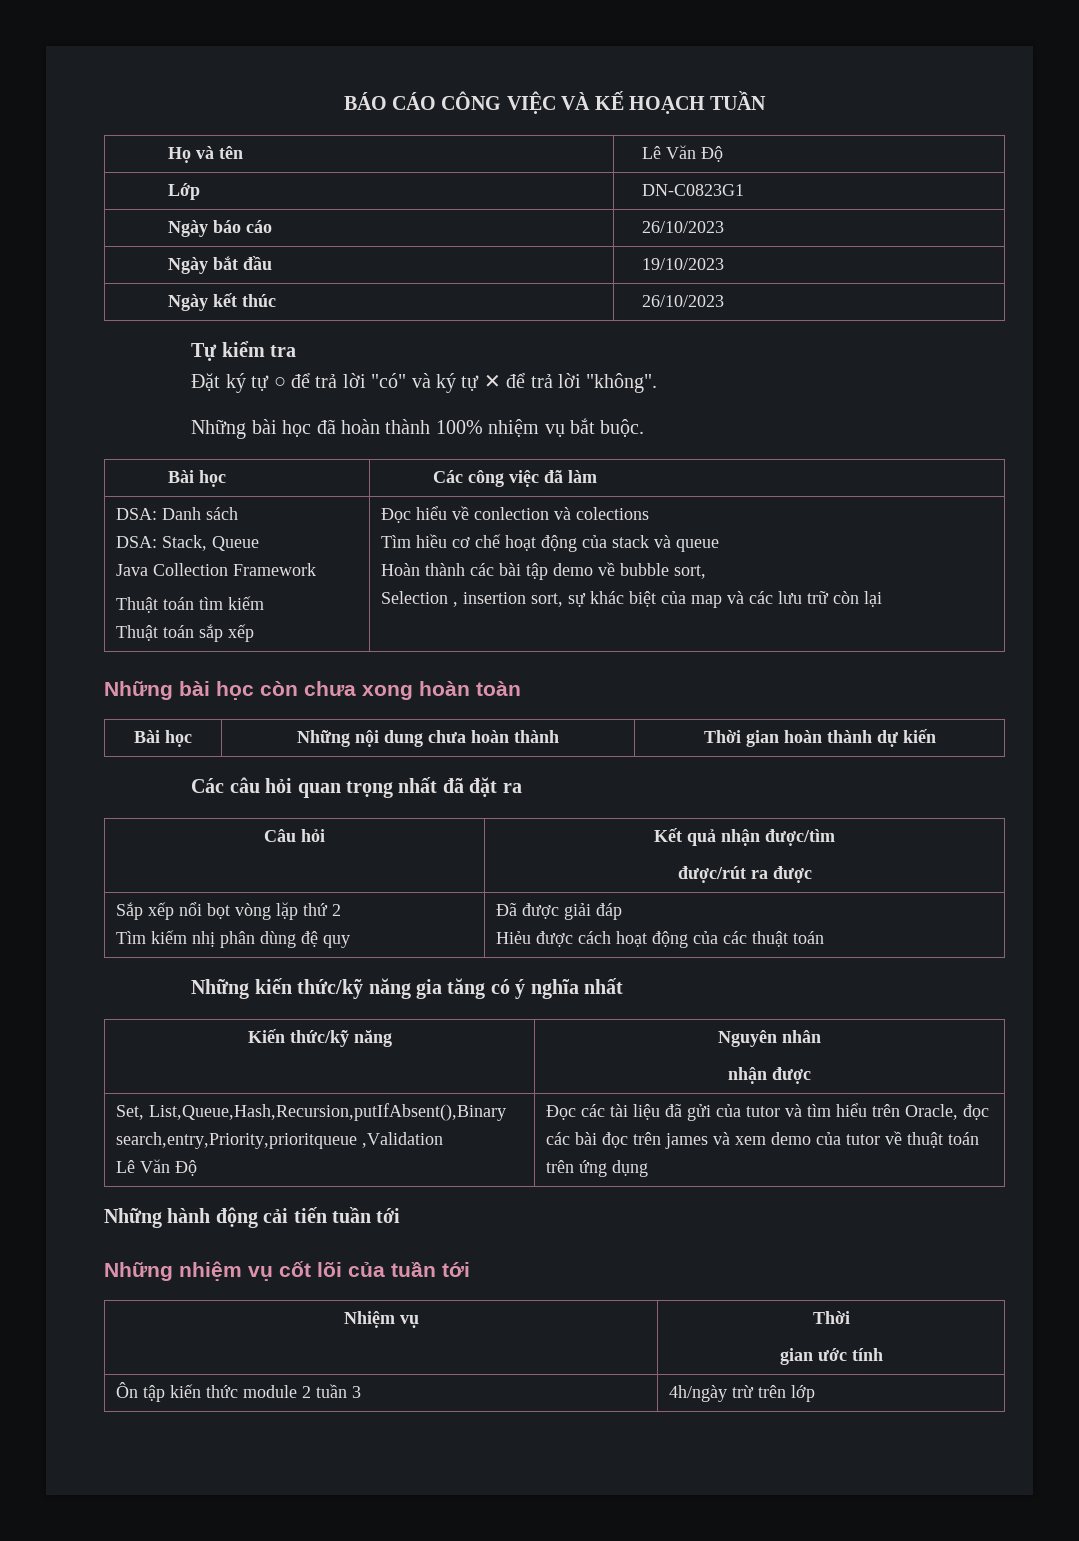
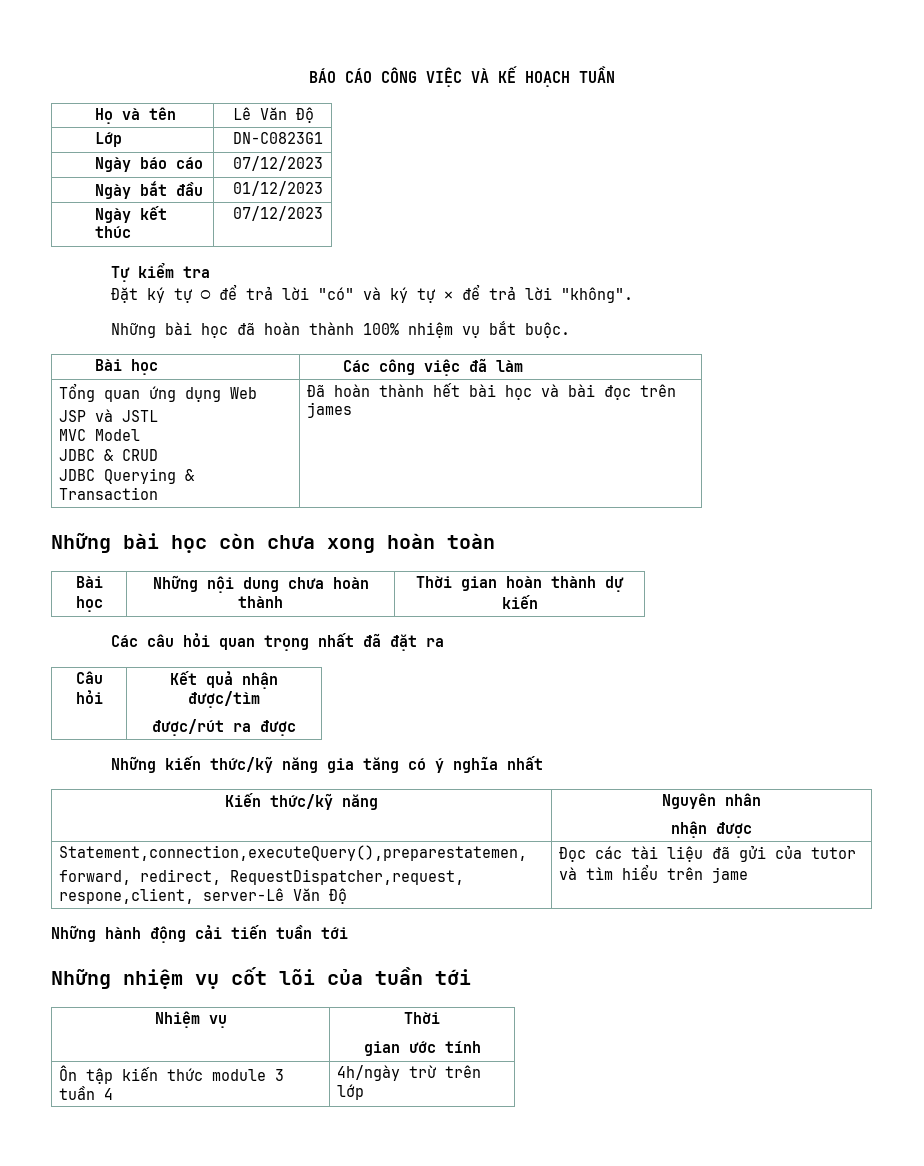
- Ngày báo cáo | 26/10/2023
+ Ngày báo cáo | 07/12/2023
- Ngày bắt đầu | 19/10/2023
+ Ngày bắt đầu | 01/12/2023
- Ngày kết thúc | 26/10/2023
+ Ngày kết thúc | 07/12/2023
- DSA: Danh sách
- DSA: Stack, Queue
- Java Collection Framework
- Thuật toán tìm kiếm
- Thuật toán sắp xếp | Đọc hiểu về conlection và colections
- Tìm hiều cơ chế hoạt động của stack và queue
- Hoàn thành các bài tập demo về bubble sort,
- Selection , insertion sort, sự khác biệt của map và các lưu trữ còn lại
+ Tổng quan ứng dụng Web
+ JSP và JSTL
+ MVC Model
+ JDBC & CRUD
+ JDBC Querying & Transaction | Đã hoàn thành hết bài học và bài đọc trên james
- Sắp xếp nổi bọt vòng lặp thứ 2
- Tìm kiếm nhị phân dùng đệ quy | Đã được giải đáp
- Hiẻu được cách hoạt động của các thuật toán
- Set, List,Queue,Hash,Recursion,putIfAbsent(),Binary search,entry,Priority,prioritqueue ,Validation
- Lê Văn Độ | Đọc các tài liệu đã gửi của tutor và tìm hiểu trên Oracle, đọc các bài đọc trên james và xem demo của tutor về thuật toán trên ứng dụng
+ Statement,connection,executeQuery(),preparestatemen,
+ forward, redirect, RequestDispatcher,request, respone,client, server-Lê Văn Độ | Đọc các tài liệu đã gửi của tutor và tìm hiểu trên jame
- Ôn tập kiến thức module 2 tuần 3 | 4h/ngày trừ trên lớp
+ Ôn tập kiến thức module 3 tuần 4 | 4h/ngày trừ trên lớp

